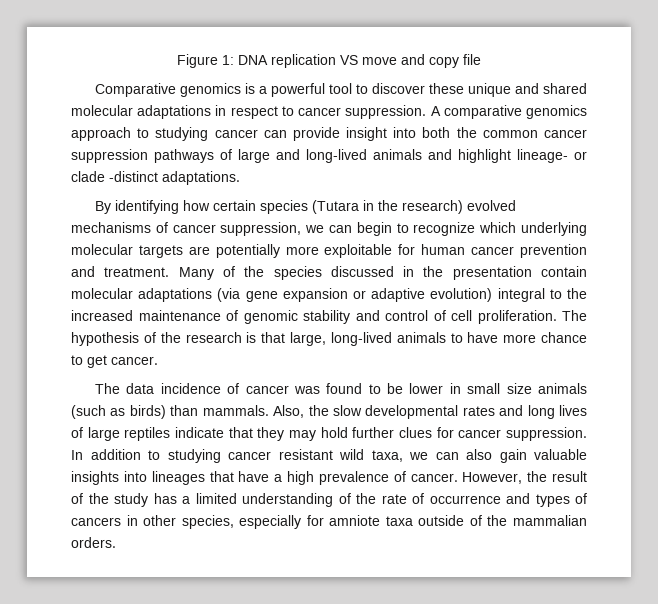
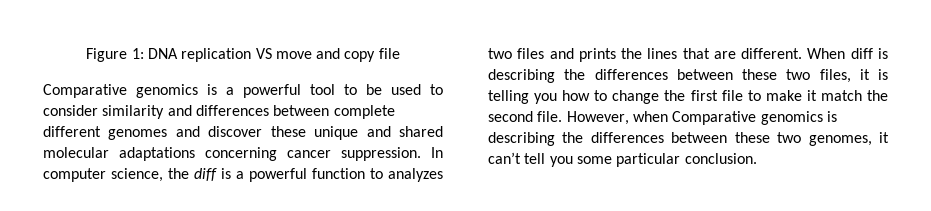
- Comparative genomics is a powerful tool to discover these unique and shared molecular adaptations in respect to cancer suppression. A comparative genomics approach to studying cancer can provide insight into both the common cancer suppression pathways of large and long-lived animals and highlight lineage- or clade -distinct adaptations.
- By identifying how certain species (Tutara in the research) evolved mechanisms of cancer suppression, we can begin to recognize which underlying molecular targets are potentially more exploitable for human cancer prevention and treatment. Many of the species discussed in the presentation contain molecular adaptations (via gene expansion or adaptive evolution) integral to the increased maintenance of genomic stability and control of cell proliferation. The hypothesis of the research is that large, long-lived animals to have more chance to get cancer.
- The data incidence of cancer was found to be lower in small size animals (such as birds) than mammals. Also, the slow developmental rates and long lives of large reptiles indicate that they may hold further clues for cancer suppression. In addition to studying cancer resistant wild taxa, we can also gain valuable insights into lineages that have a high prevalence of cancer. However, the result of the study has a limited understanding of the rate of occurrence and types of cancers in other species, especially for amniote taxa outside of the mammalian orders.
+ Comparative genomics is a powerful tool to be used to consider similarity and differences between complete different genomes and discover these unique and shared molecular adaptations concerning cancer suppression. In computer science, the diff is a powerful function to analyzes two files and prints the lines that are different. When diff is describing the differences between these two files, it is telling you how to change the first file to make it match the second file. However, when Comparative genomics is describing the differences between these two genomes, it can’t tell you some particular conclusion.

